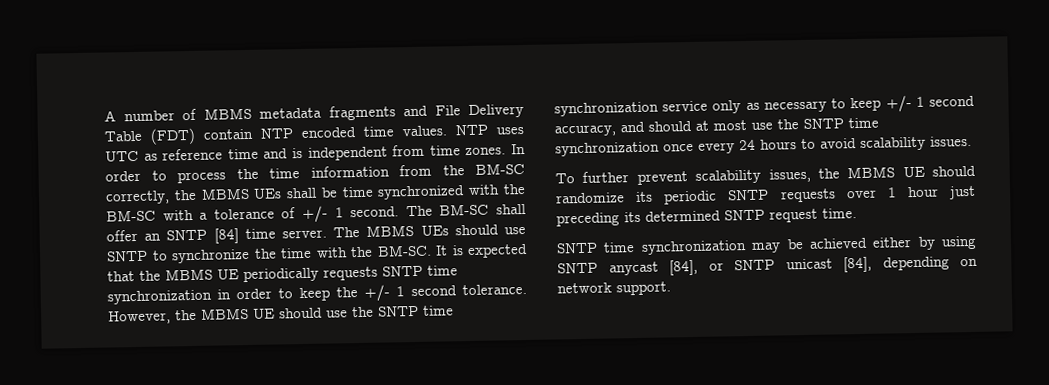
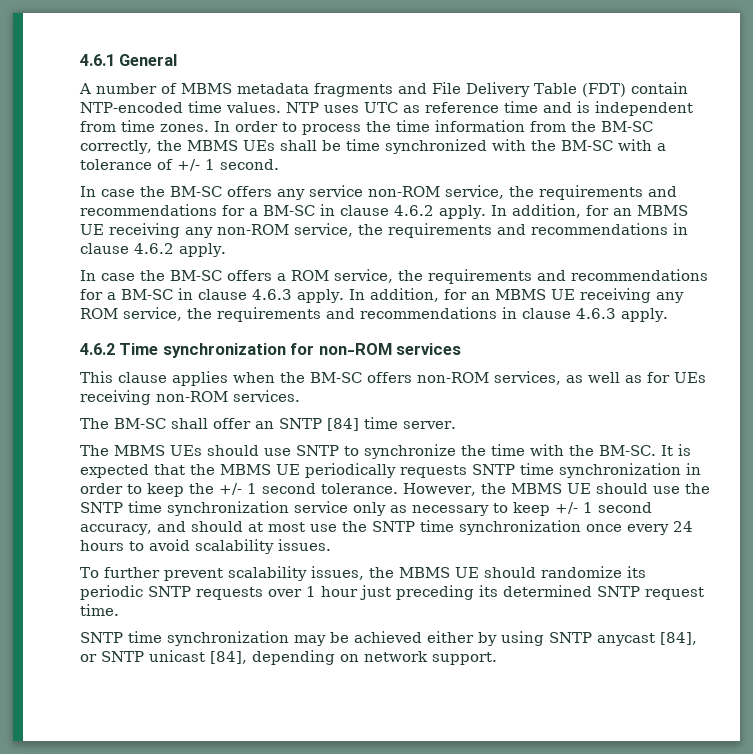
+ 4.6.1 General
- A number of MBMS metadata fragments and File Delivery Table (FDT) contain NTP encoded time values.
+ A number of MBMS metadata fragments and File Delivery Table (FDT) contain NTP-encoded time values.
- In order to process the time information from the BM-SC correctly, the MBMS UEs shall be time synchronized with the BM-SC with a tolerance of +/- 1 second. The BM-SC shall offer an SNTP [84] time server. The MBMS UEs should use SNTP to synchronize the time with the BM-SC.
+ In order to process the time information from the BM-SC correctly, the MBMS UEs shall be time synchronized with the BM-SC with a tolerance of +/- 1 second.
+ In case the BM-SC offers any service non-ROM service, the requirements and recommendations for a BM-SC in clause 4.6.2 apply. In addition, for an MBMS UE receiving any non-ROM service, the requirements and recommendations in clause 4.6.2 apply.
+ In case the BM-SC offers a ROM service, the requirements and recommendations for a BM-SC in clause 4.6.3 apply. In addition, for an MBMS UE receiving any ROM service, the requirements and recommendations in clause 4.6.3 apply.
+ 4.6.2 Time synchronization for non-ROM services
+ This clause applies when the BM-SC offers non-ROM services, as well as for UEs receiving non-ROM services.
+ The BM-SC shall offer an SNTP [84] time server.
+ The MBMS UEs should use SNTP to synchronize the time with the BM-SC.

